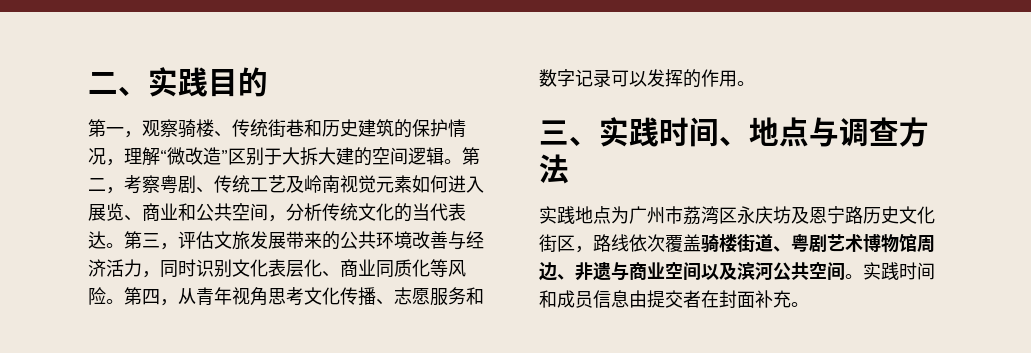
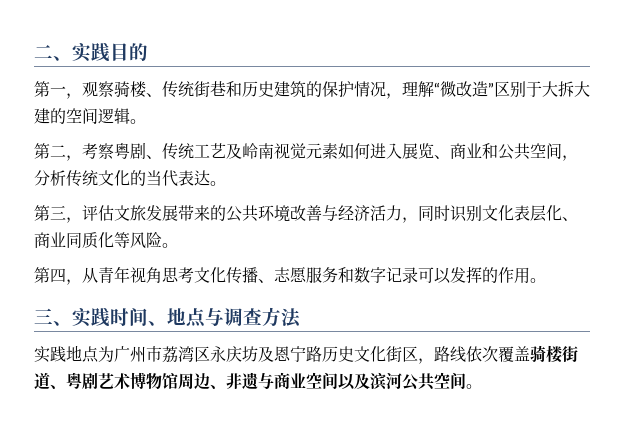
- 第一，观察骑楼、传统街巷和历史建筑的保护情况，理解“微改造”区别于大拆大建的空间逻辑。第二，考察粤剧、传统工艺及岭南视觉元素如何进入展览、商业和公共空间，分析传统文化的当代表达。第三，评估文旅发展带来的公共环境改善与经济活力，同时识别文化表层化、商业同质化等风险。第四，从青年视角思考文化传播、志愿服务和数字记录可以发挥的作用。
+ 第一，观察骑楼、传统街巷和历史建筑的保护情况，理解“微改造”区别于大拆大建的空间逻辑。
+ 第二，考察粤剧、传统工艺及岭南视觉元素如何进入展览、商业和公共空间，分析传统文化的当代表达。
+ 第三，评估文旅发展带来的公共环境改善与经济活力，同时识别文化表层化、商业同质化等风险。
+ 第四，从青年视角思考文化传播、志愿服务和数字记录可以发挥的作用。
- 实践时间和成员信息由提交者在封面补充。

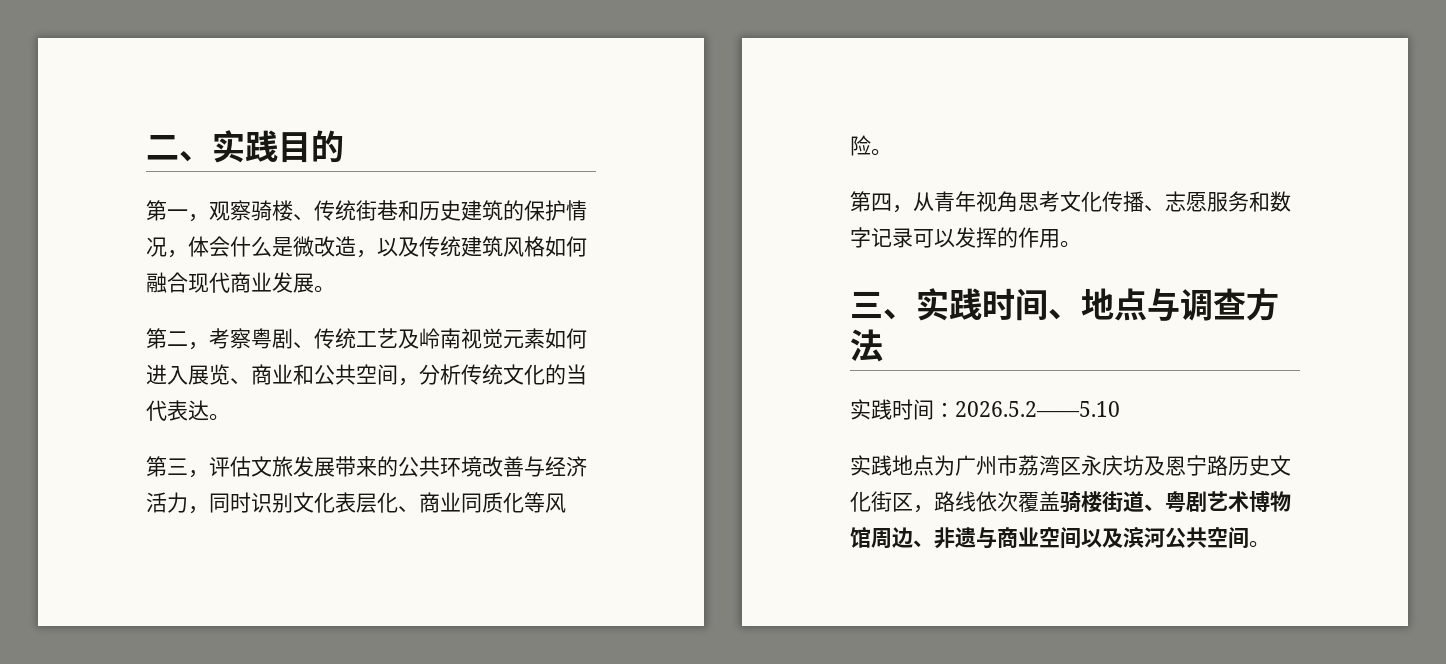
- 第一，观察骑楼、传统街巷和历史建筑的保护情况，理解“微改造”区别于大拆大建的空间逻辑。
+ 第一，观察骑楼、传统街巷和历史建筑的保护情况，体会什么是微改造，以及传统建筑风格如何融合现代商业发展。
+ 实践时间：2026.5.2——5.10

